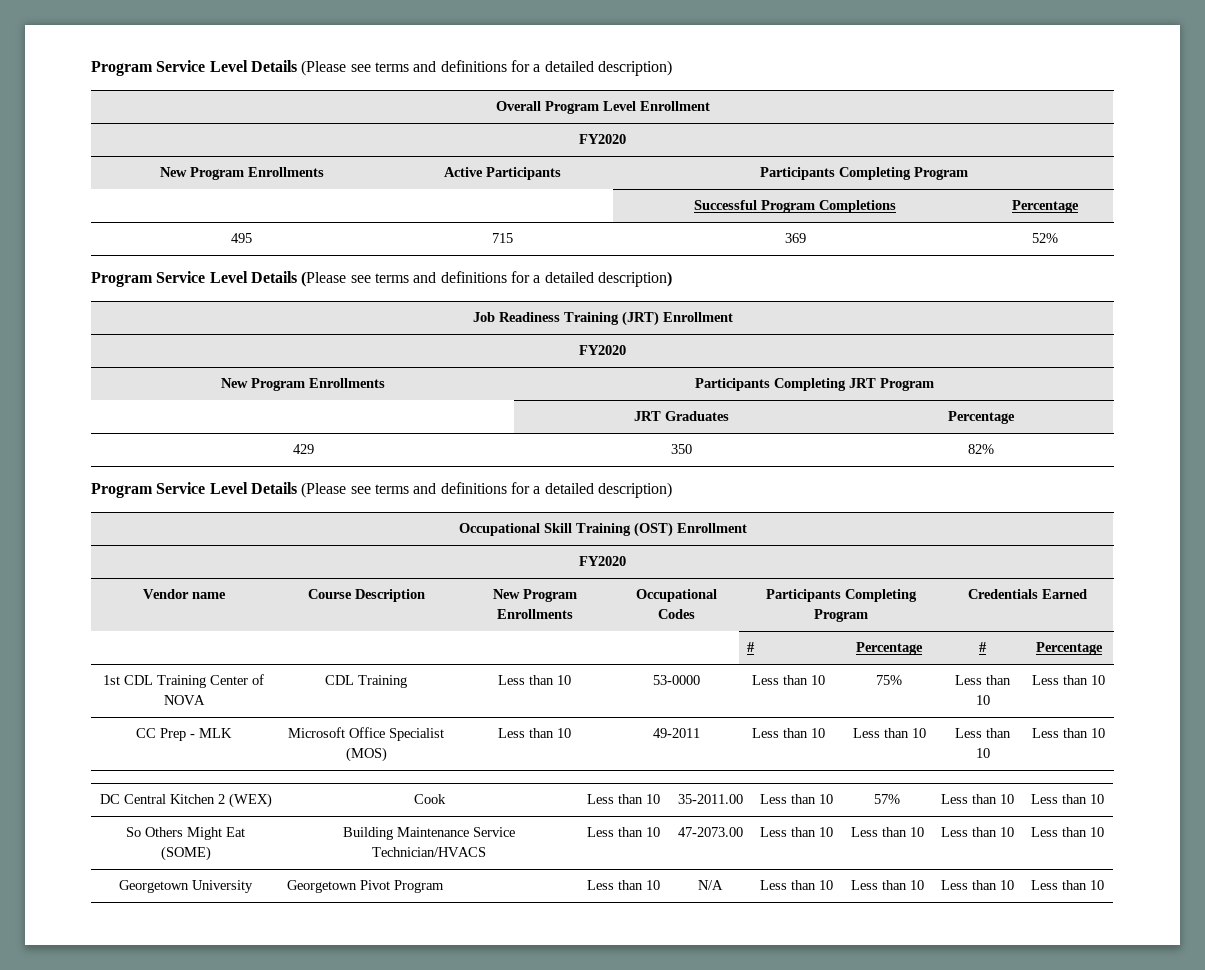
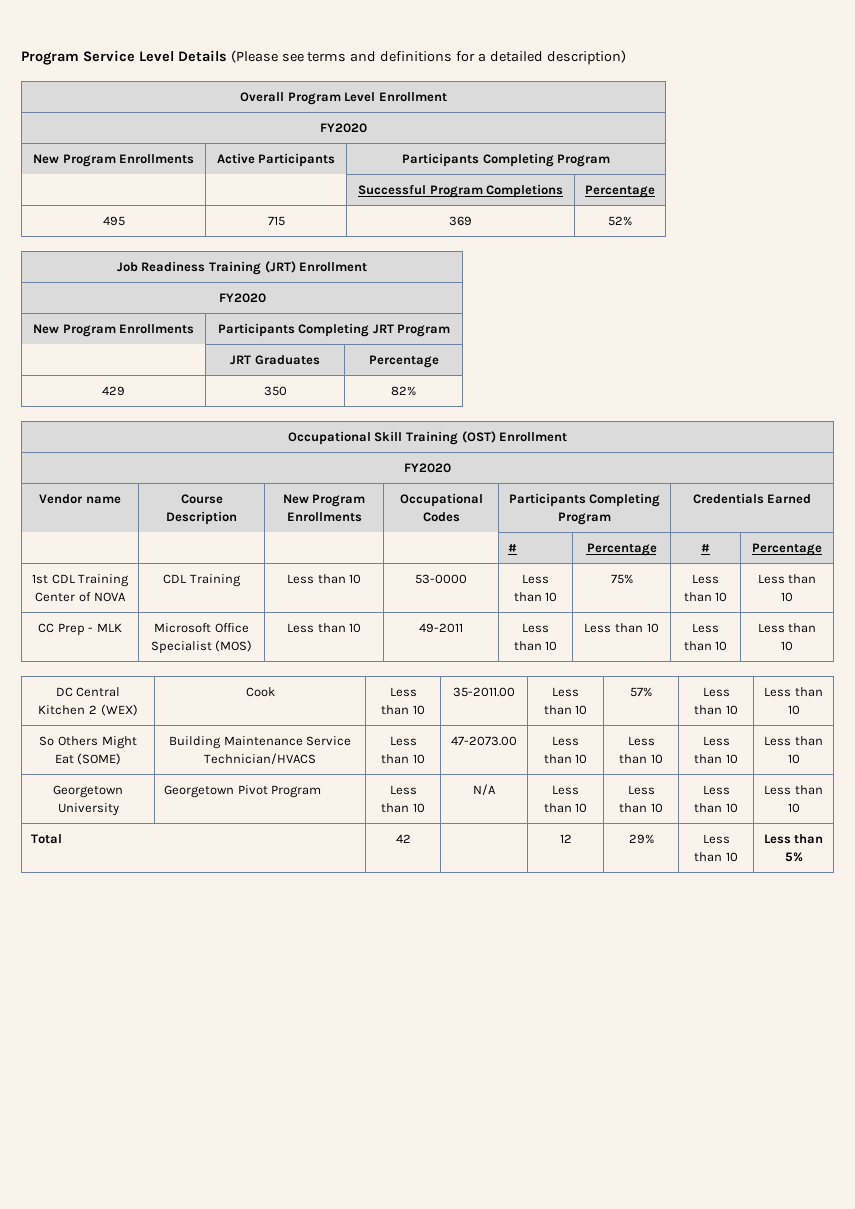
  495 | 715 | 369 | 52%
- Program Service Level Details (Please see terms and definitions for a detailed description)
  429 | 350 | 82%
- Program Service Level Details (Please see terms and definitions for a detailed description)
+ Total | 42 | | 12 | 29% | Less than 10 | Less than 5%

